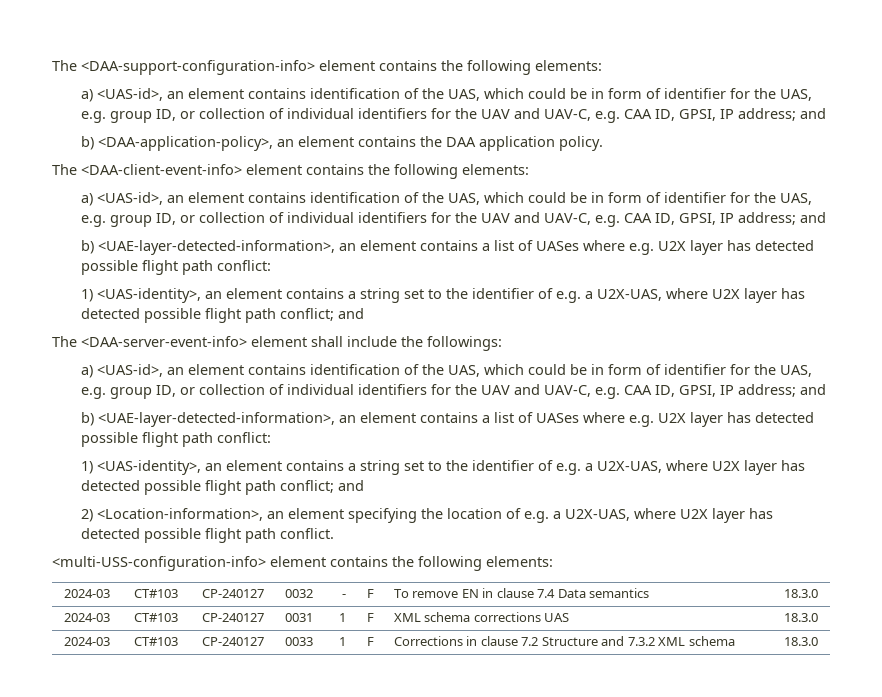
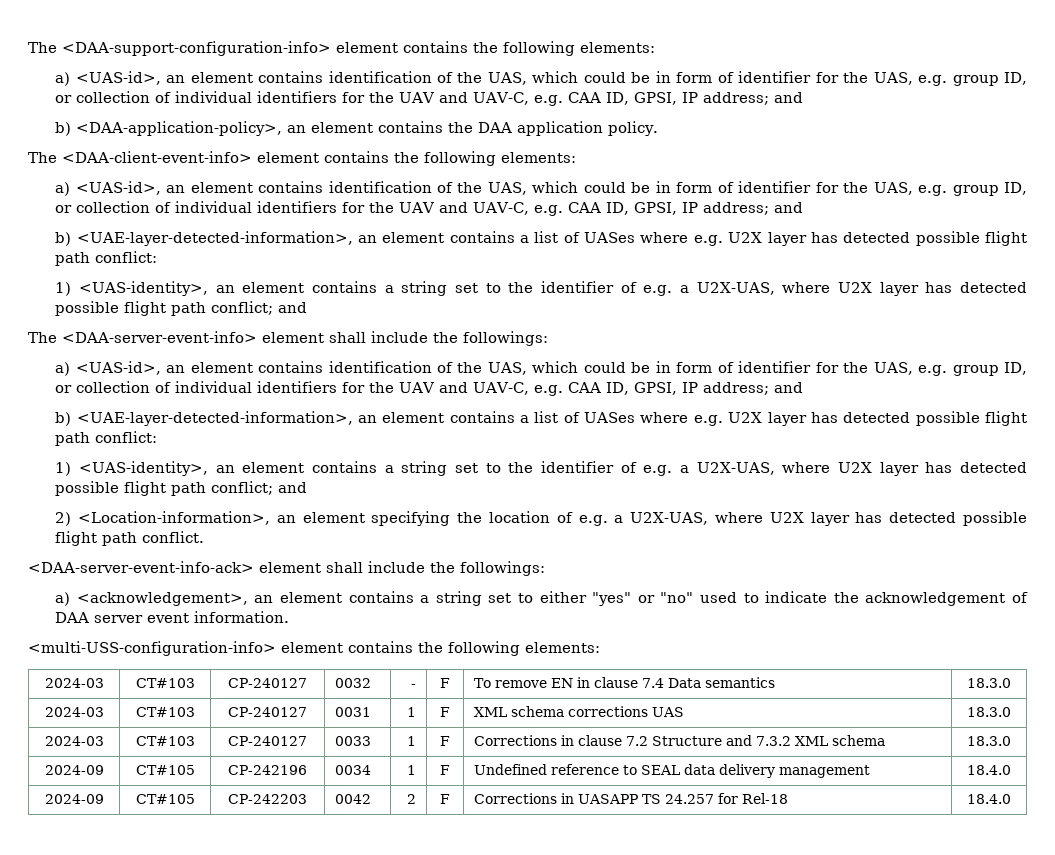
+ <DAA-server-event-info-ack> element shall include the followings:
+ a) <acknowledgement>, an element contains a string set to either "yes" or "no" used to indicate the acknowledgement of DAA server event information.
+ 2024-09 | CT#105 | CP-242196 | 0034 | 1 | F | Undefined reference to SEAL data delivery management | 18.4.0
+ 2024-09 | CT#105 | CP-242203 | 0042 | 2 | F | Corrections in UASAPP TS 24.257 for Rel-18 | 18.4.0

